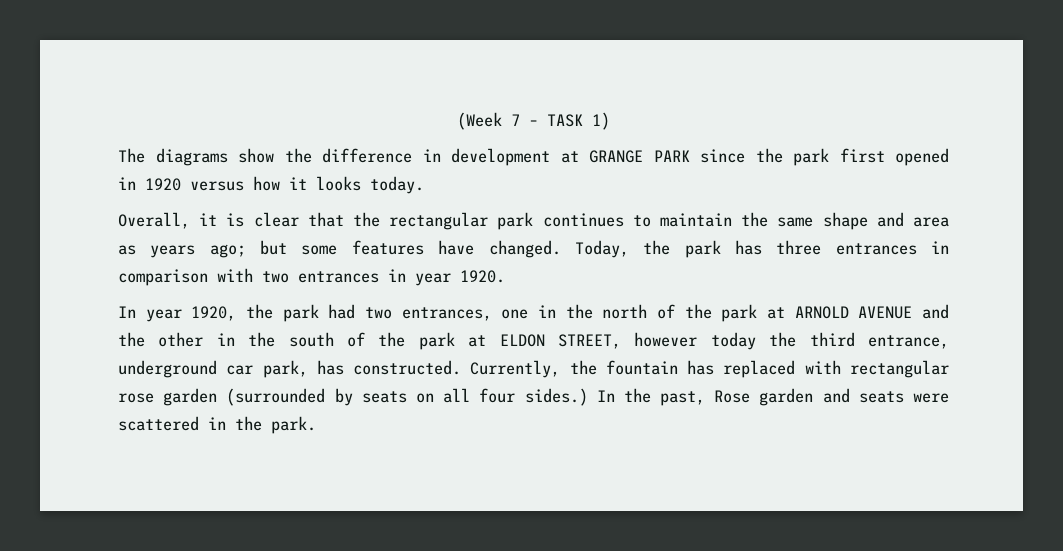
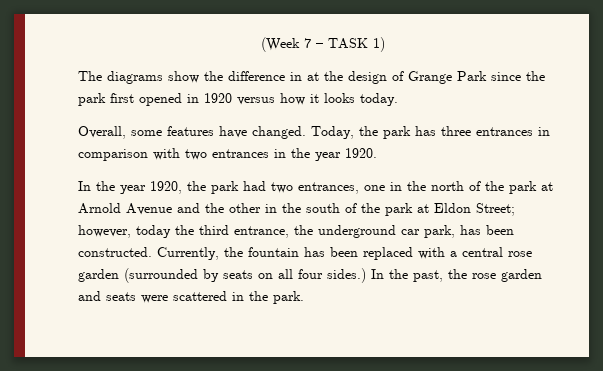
- The diagrams show the difference in development at GRANGE PARK since the park first opened in 1920 versus how it looks today.
+ The diagrams show the difference in at the design of Grange Park since the park first opened in 1920 versus how it looks today.
- Overall, it is clear that the rectangular park continues to maintain the same shape and area as years ago; but some features have changed.
+ Overall, some features have changed.
- Today, the park has three entrances in comparison with two entrances in year 1920.
+ Today, the park has three entrances in comparison with two entrances in the year 1920.
- In year 1920, the park had two entrances, one in the north of the park at ARNOLD AVENUE and the other in the south of the park at ELDON STREET, however today the third entrance, underground car park, has constructed.
+ In the year 1920, the park had two entrances, one in the north of the park at Arnold Avenue and the other in the south of the park at Eldon Street; however, today the third entrance, the underground car park, has been constructed.
- Currently, the fountain has replaced with rectangular rose garden (surrounded by seats on all four sides.)
+ Currently, the fountain has been replaced with a central rose garden (surrounded by seats on all four sides.)
- In the past, Rose garden and seats were scattered in the park.
+ In the past, the rose garden and seats were scattered in the park.

